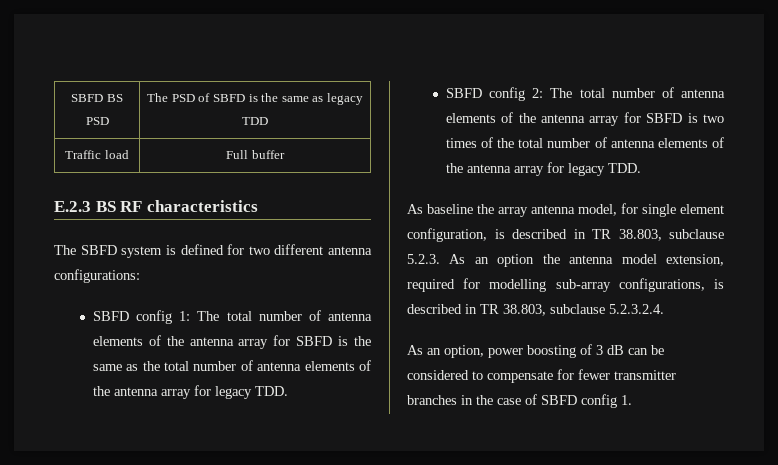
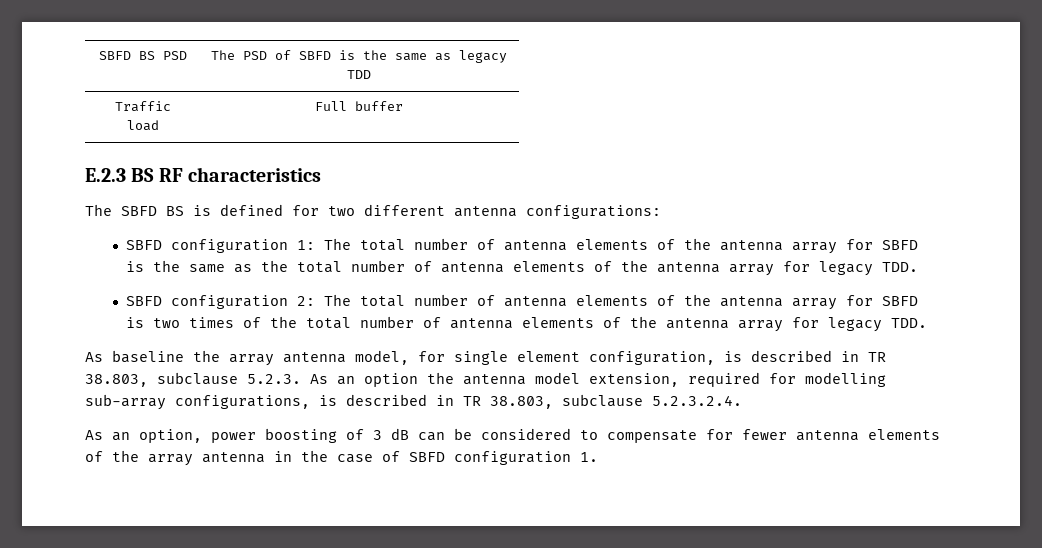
- The SBFD system is defined for two different antenna configurations:
+ The SBFD BS is defined for two different antenna configurations:
- SBFD config 1: The total number of antenna elements of the antenna array for SBFD is the same as the total number of antenna elements of the antenna array for legacy TDD.
+ SBFD configuration 1: The total number of antenna elements of the antenna array for SBFD is the same as the total number of antenna elements of the antenna array for legacy TDD.
- SBFD config 2: The total number of antenna elements of the antenna array for SBFD is two times of the total number of antenna elements of the antenna array for legacy TDD.
+ SBFD configuration 2: The total number of antenna elements of the antenna array for SBFD is two times of the total number of antenna elements of the antenna array for legacy TDD.
- As an option, power boosting of 3 dB can be considered to compensate for fewer transmitter branches in the case of SBFD config 1.
+ As an option, power boosting of 3 dB can be considered to compensate for fewer antenna elements of the array antenna in the case of SBFD configuration 1.

